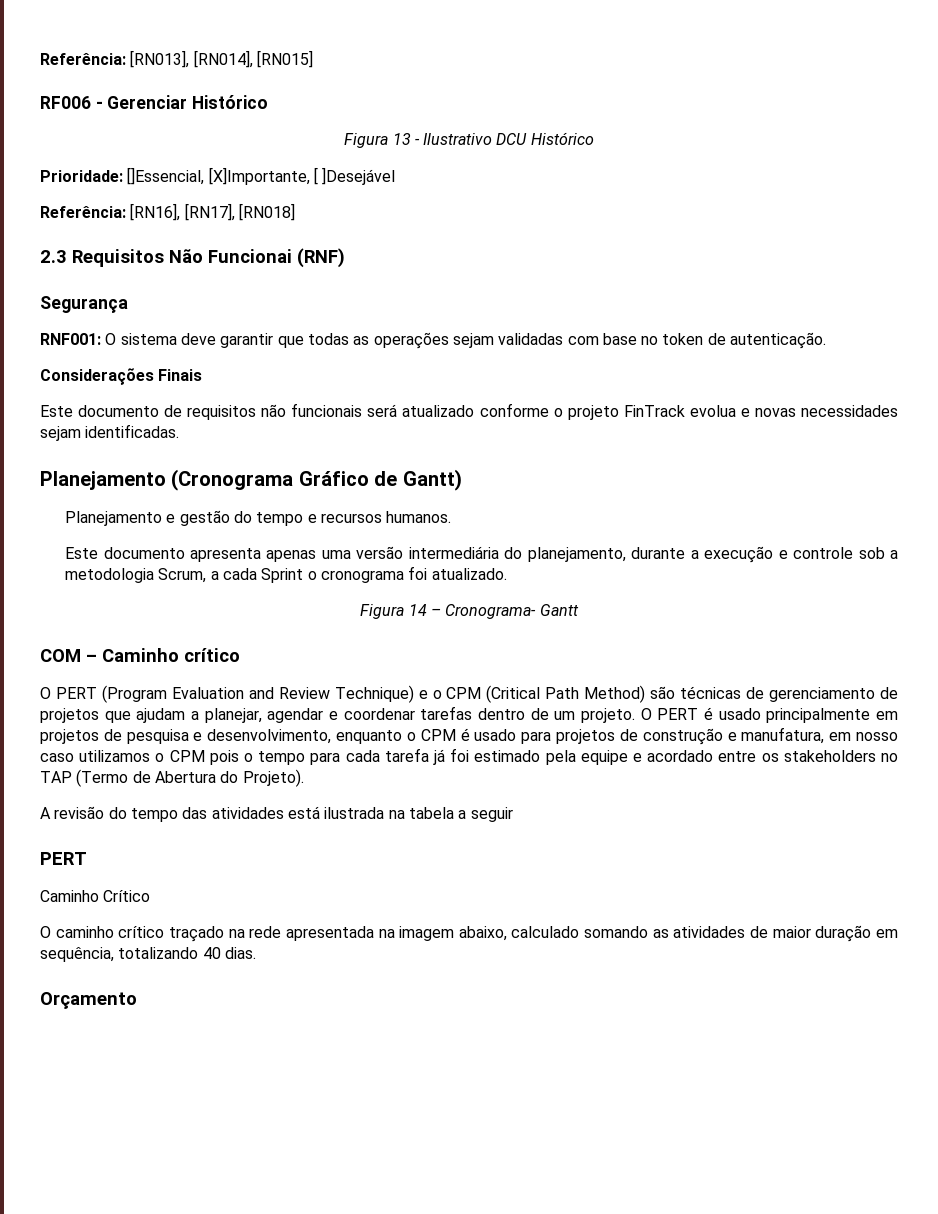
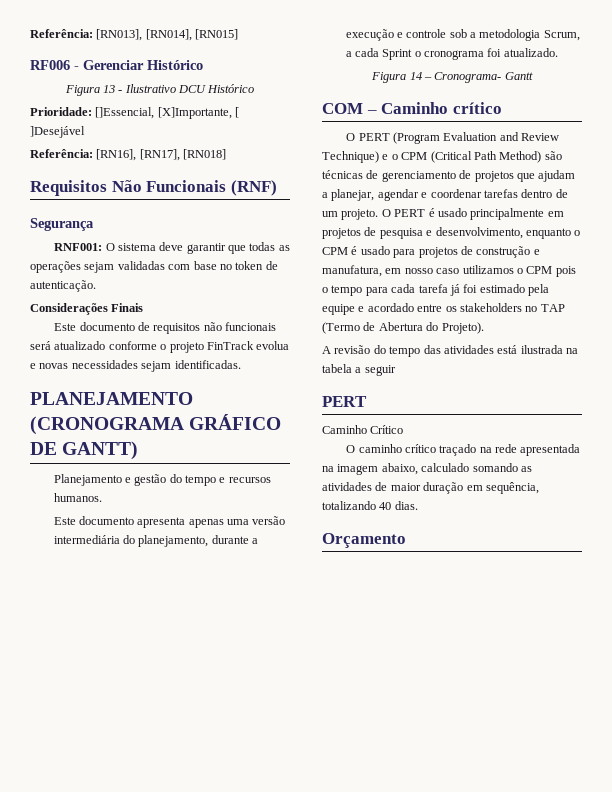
- 2.3 Requisitos Não Funcionai (RNF)
+ Requisitos Não Funcionais (RNF)
- Planejamento (Cronograma Gráfico de Gantt)
+ PLANEJAMENTO (CRONOGRAMA GRÁFICO DE GANTT)

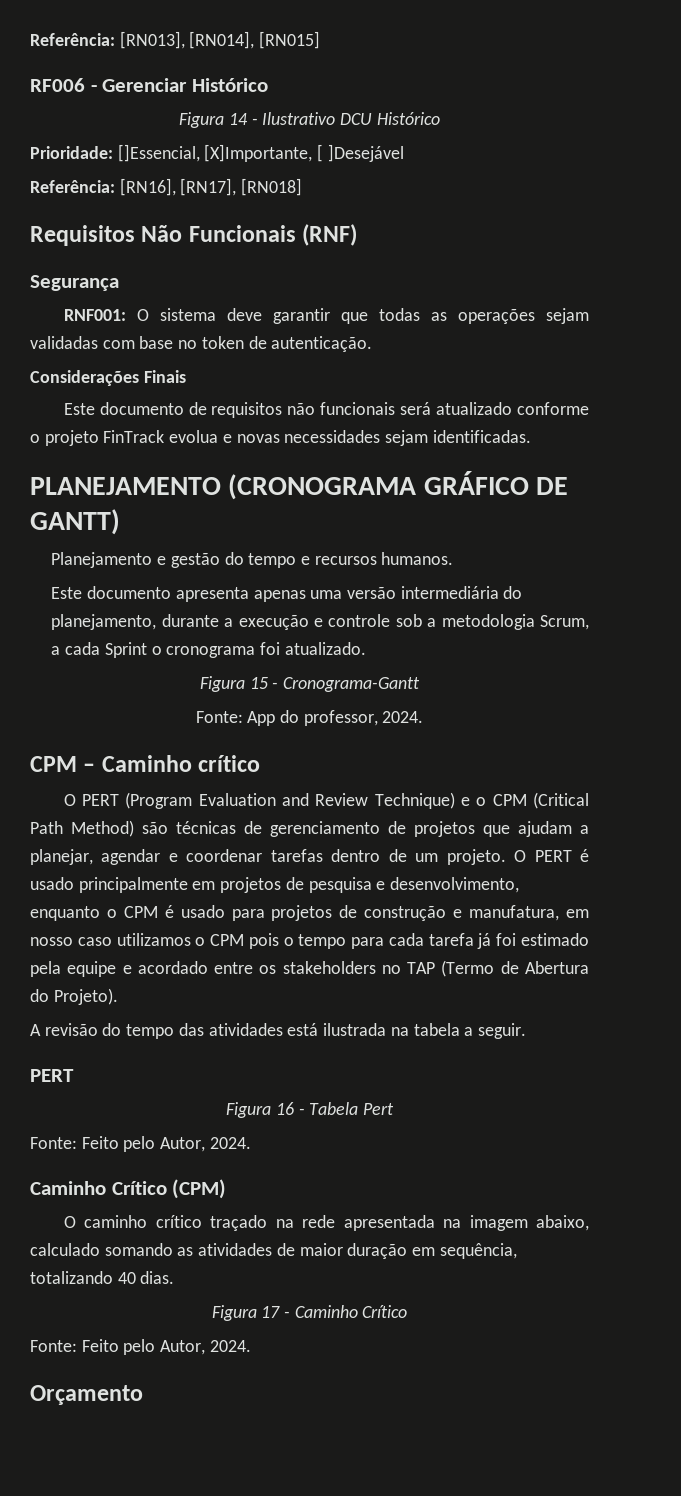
- Figura 13 - Ilustrativo DCU Histórico
+ Figura 14 - Ilustrativo DCU Histórico
- Figura 14 – Cronograma- Gantt
- COM – Caminho crítico
+ Figura 15 - Cronograma-Gantt
+ Fonte: App do professor, 2024.
+ CPM – Caminho crítico
- A revisão do tempo das atividades está ilustrada na tabela a seguir
+ A revisão do tempo das atividades está ilustrada na tabela a seguir.
  PERT
- Caminho Crítico
+ Figura 16 - Tabela Pert
+ Fonte: Feito pelo Autor, 2024.
+ Caminho Crítico (CPM)
+ Figura 17 - Caminho Crítico
+ Fonte: Feito pelo Autor, 2024.

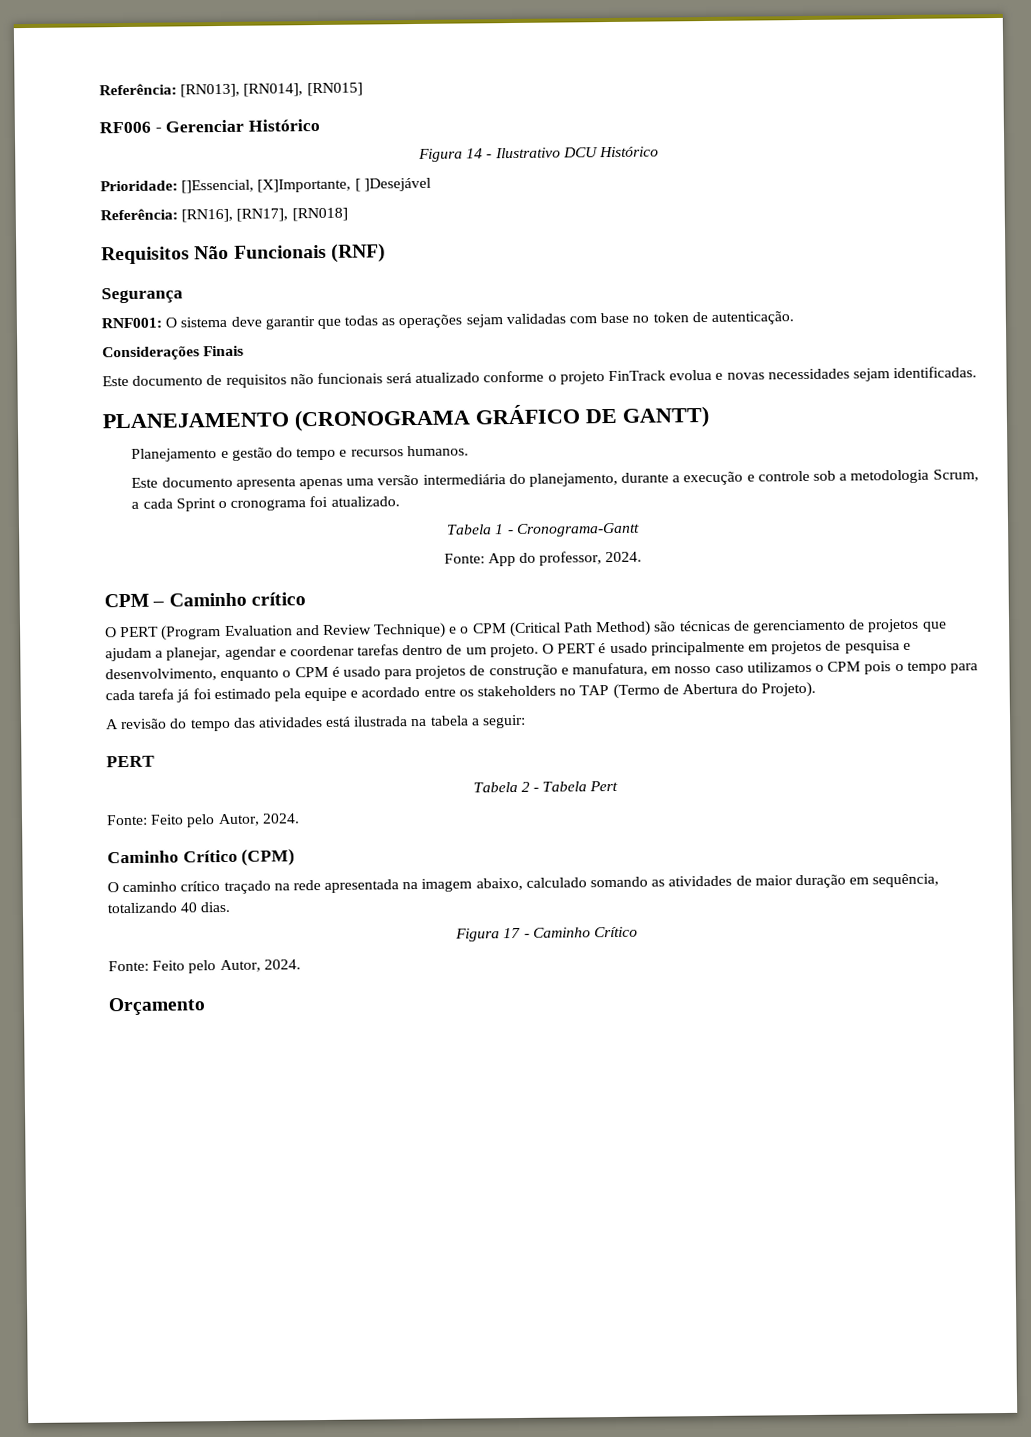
- Figura 15 - Cronograma-Gantt
+ Tabela 1 - Cronograma-Gantt
- A revisão do tempo das atividades está ilustrada na tabela a seguir.
+ A revisão do tempo das atividades está ilustrada na tabela a seguir:
- Figura 16 - Tabela Pert
+ Tabela 2 - Tabela Pert

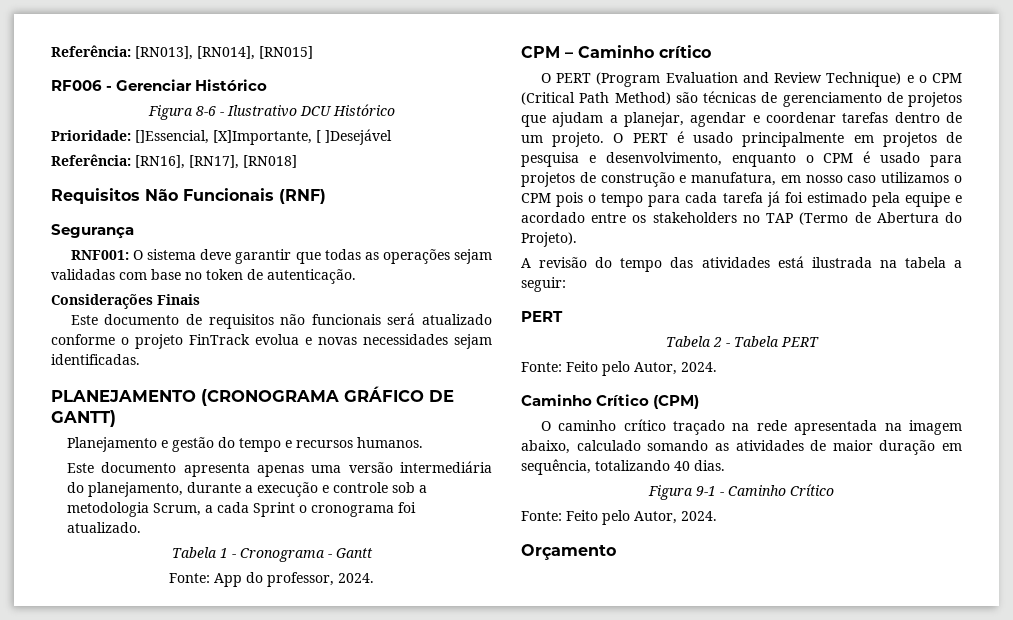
- Figura 14 - Ilustrativo DCU Histórico
+ Figura 8-6 - Ilustrativo DCU Histórico
- Tabela 1 - Cronograma-Gantt
+ Tabela 1 - Cronograma - Gantt
- Tabela 2 - Tabela Pert
+ Tabela 2 - Tabela PERT
- Figura 17 - Caminho Crítico
+ Figura 9-1 - Caminho Crítico

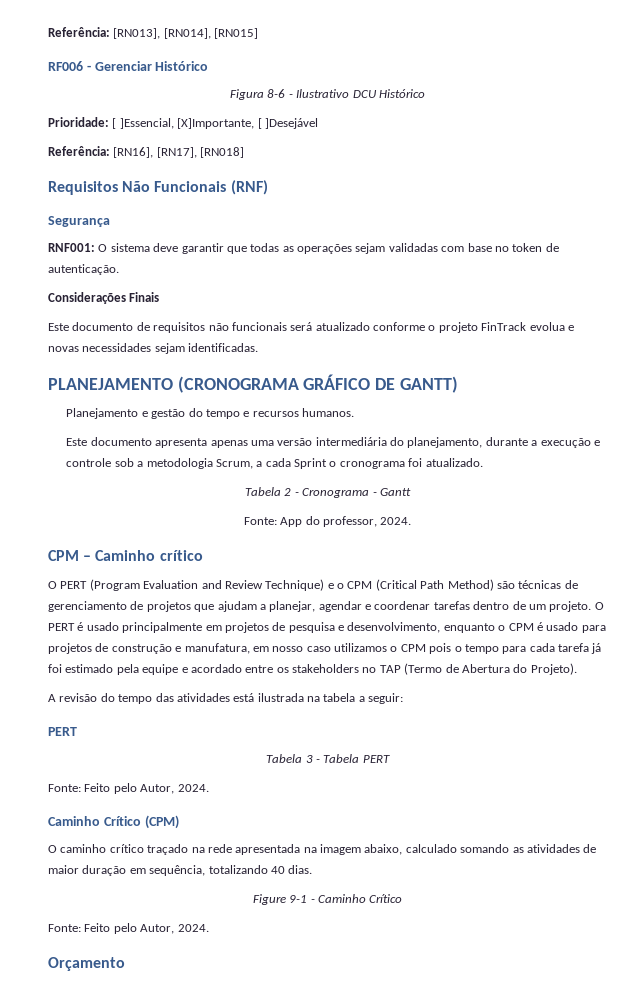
- Prioridade: []Essencial, [X]Importante, [ ]Desejável
+ Prioridade: [ ]Essencial, [X]Importante, [ ]Desejável
- Tabela 1 - Cronograma - Gantt
+ Tabela 2 - Cronograma - Gantt
- Tabela 2 - Tabela PERT
+ Tabela 3 - Tabela PERT
- Figura 9-1 - Caminho Crítico
+ Figure 9-1 - Caminho Crítico

